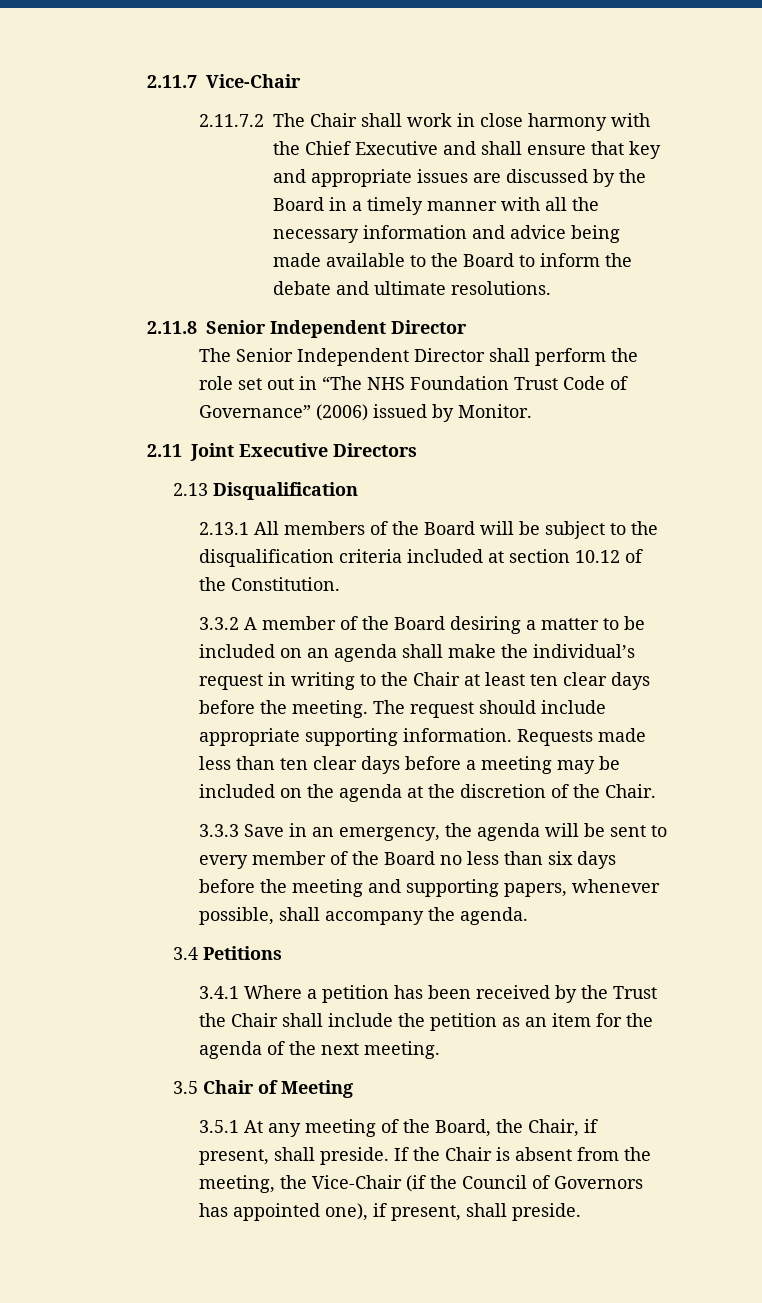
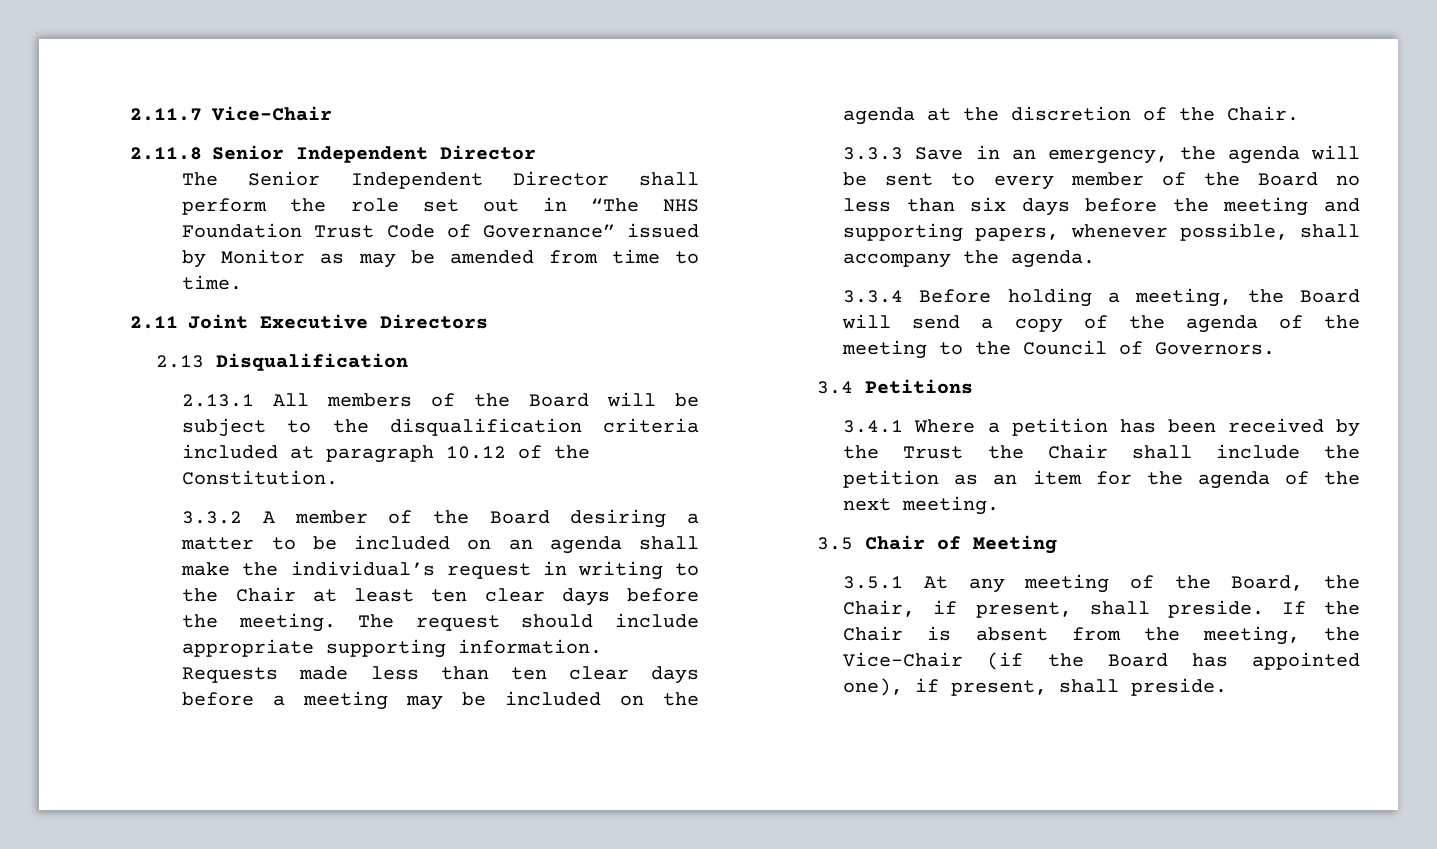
- 2.11.7.2 The Chair shall work in close harmony with the Chief Executive and shall ensure that key and appropriate issues are discussed by the Board in a timely manner with all the necessary information and advice being made available to the Board to inform the debate and ultimate resolutions.
- The Senior Independent Director shall perform the role set out in “The NHS Foundation Trust Code of Governance” (2006) issued by Monitor.
+ The Senior Independent Director shall perform the role set out in “The NHS Foundation Trust Code of Governance” issued by Monitor as may be amended from time to time.
- 2.13.1 All members of the Board will be subject to the disqualification criteria included at section 10.12 of the Constitution.
+ 2.13.1 All members of the Board will be subject to the disqualification criteria included at paragraph 10.12 of the Constitution.
+ 3.3.4 Before holding a meeting, the Board will send a copy of the agenda of the meeting to the Council of Governors.
- If the Chair is absent from the meeting, the Vice-Chair (if the Council of Governors has appointed one), if present, shall preside.
+ If the Chair is absent from the meeting, the Vice-Chair (if the Board has appointed one), if present, shall preside.

